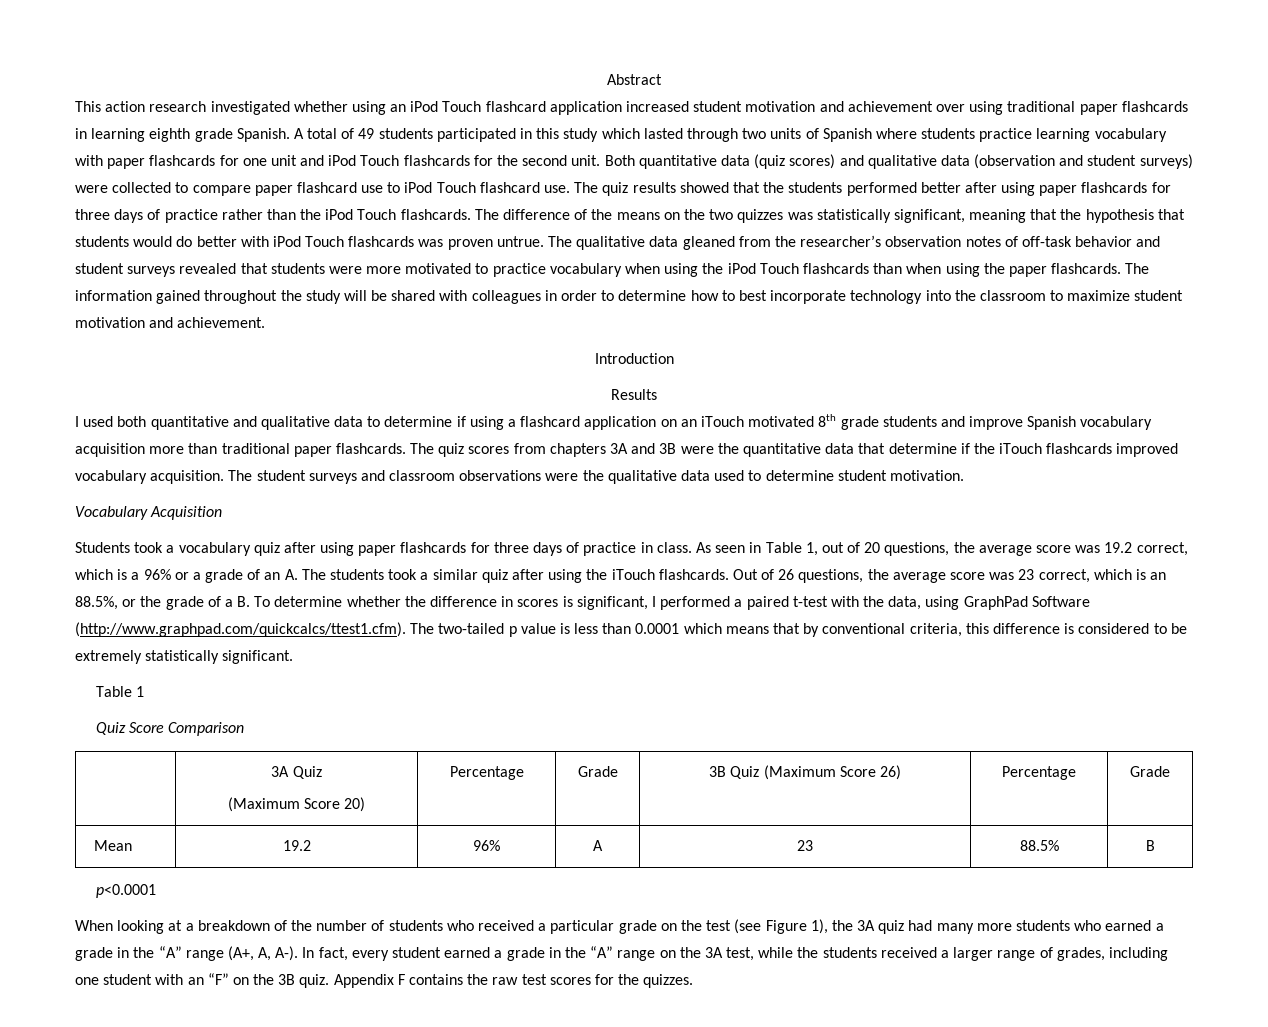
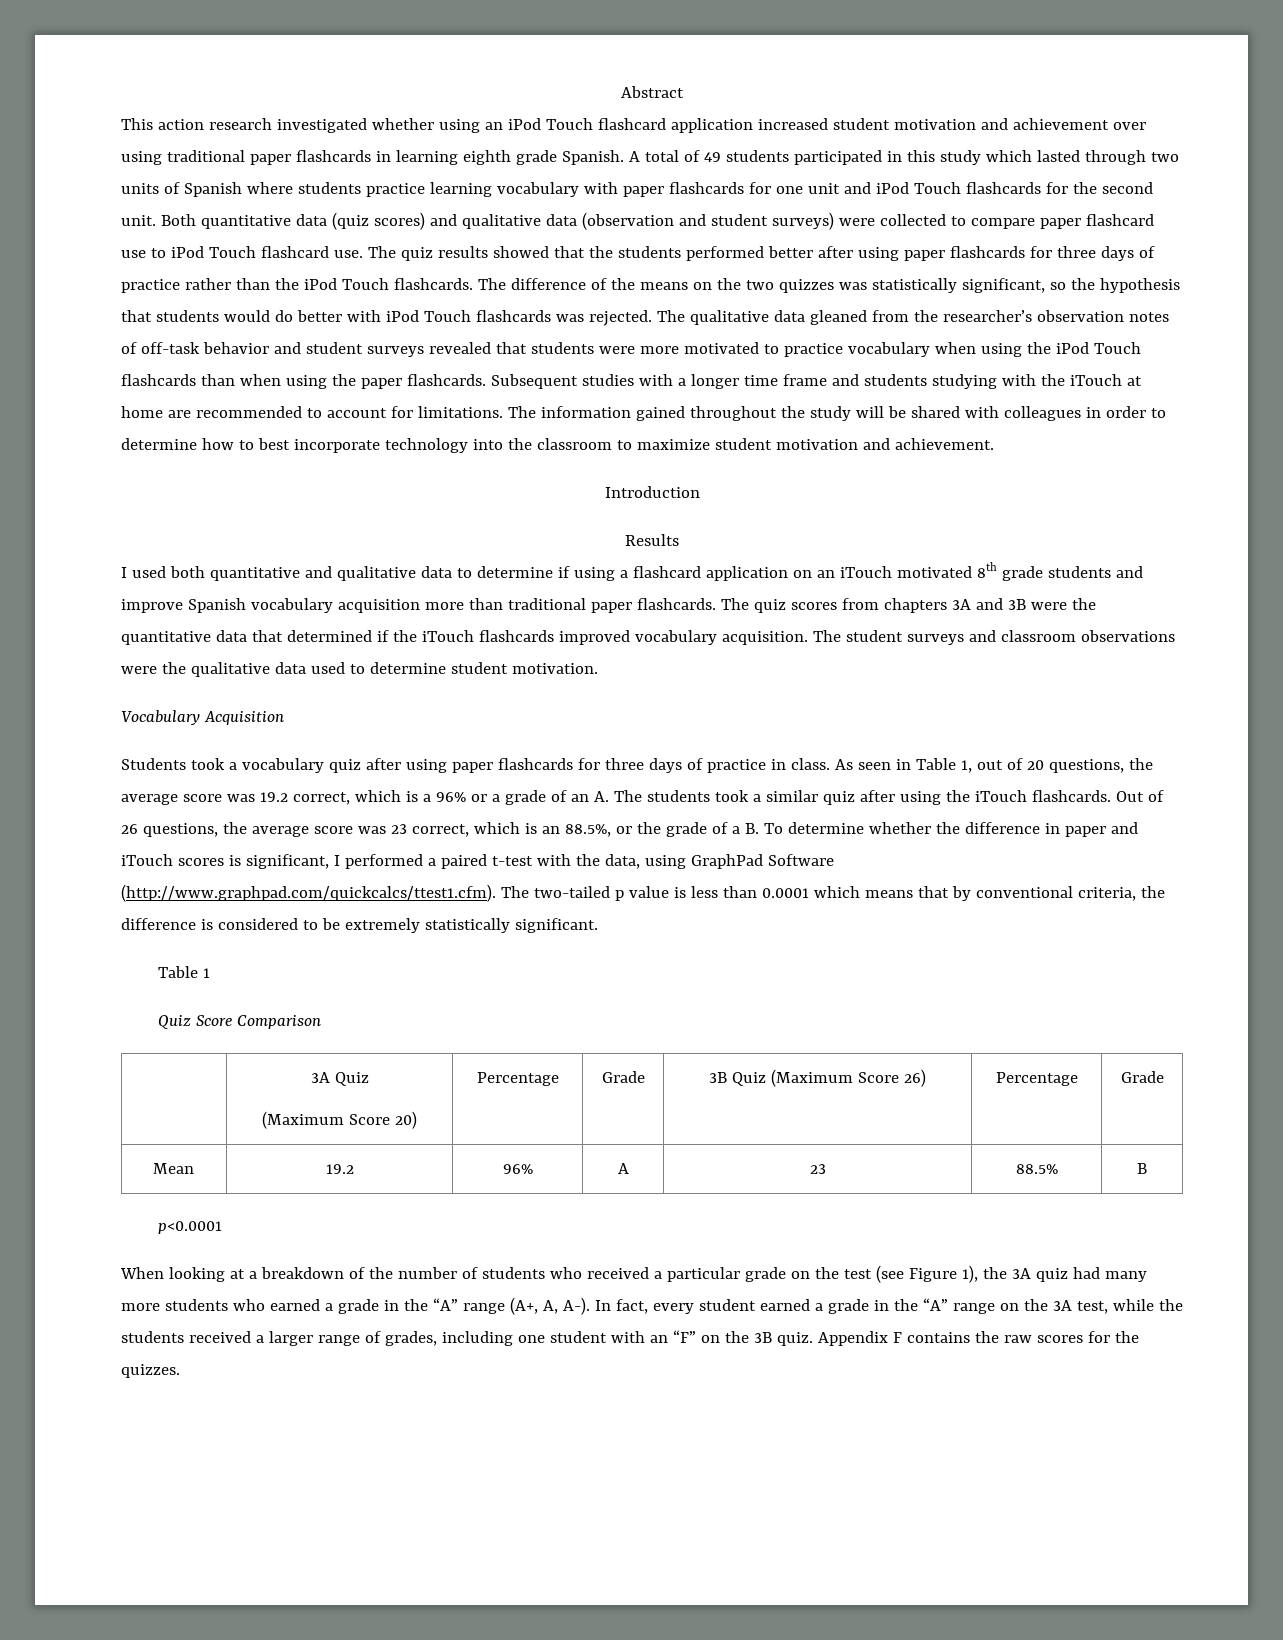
- The difference of the means on the two quizzes was statistically significant, meaning that the hypothesis that students would do better with iPod Touch flashcards was proven untrue.
+ The difference of the means on the two quizzes was statistically significant, so the hypothesis that students would do better with iPod Touch flashcards was rejected.
+ Subsequent studies with a longer time frame and students studying with the iTouch at home are recommended to account for limitations.
- The quiz scores from chapters 3A and 3B were the quantitative data that determine if the iTouch flashcards improved vocabulary acquisition.
+ The quiz scores from chapters 3A and 3B were the quantitative data that determined if the iTouch flashcards improved vocabulary acquisition.
- Out of 26 questions, the average score was 23 correct, which is an 88.5%, or the grade of a B. To determine whether the difference in scores is significant, I performed a paired t-test with the data, using GraphPad Software (http://www.graphpad.com/quickcalcs/ttest1.cfm). The two-tailed p value is less than 0.0001 which means that by conventional criteria, this difference is considered to be extremely statistically significant.
+ Out of 26 questions, the average score was 23 correct, which is an 88.5%, or the grade of a B. To determine whether the difference in paper and iTouch scores is significant, I performed a paired t-test with the data, using GraphPad Software (http://www.graphpad.com/quickcalcs/ttest1.cfm). The two-tailed p value is less than 0.0001 which means that by conventional criteria, the difference is considered to be extremely statistically significant.
- Appendix F contains the raw test scores for the quizzes.
+ Appendix F contains the raw scores for the quizzes.

